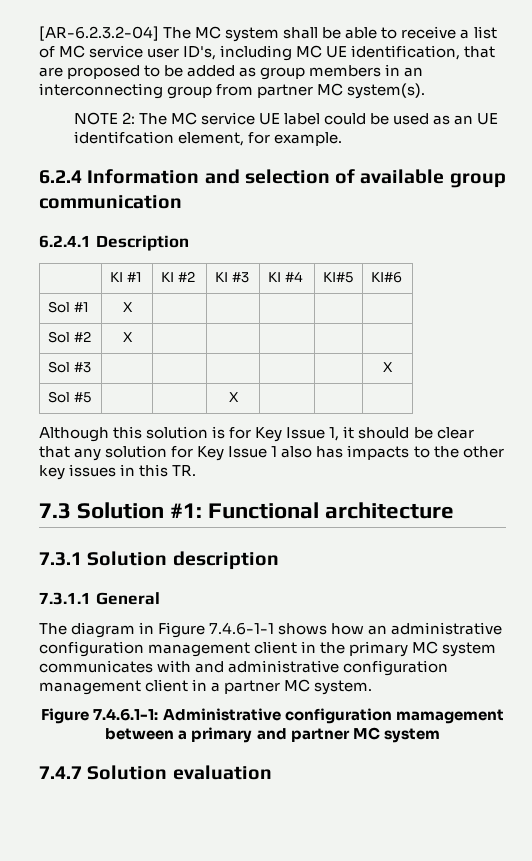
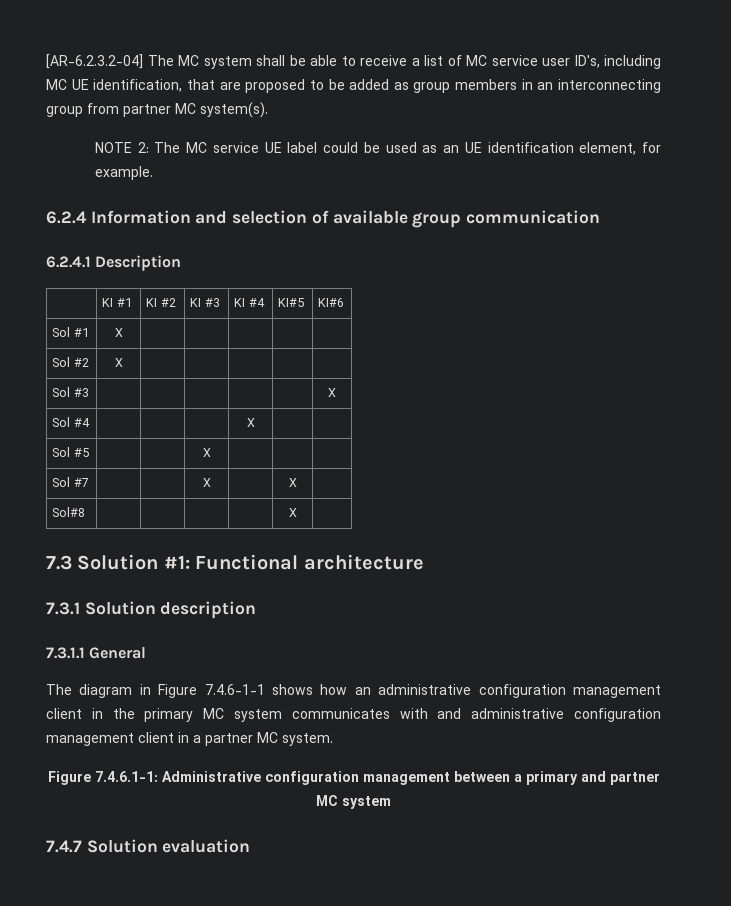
- NOTE 2: The MC service UE label could be used as an UE identifcation element, for example.
+ NOTE 2: The MC service UE label could be used as an UE identification element, for example.
+ Sol #4 | | | | X | |
- Although this solution is for Key Issue 1, it should be clear that any solution for Key Issue 1 also has impacts to the other key issues in this TR.
+ Sol #7 | | | X | | X |
+ Sol#8 | | | | | X |
- Figure 7.4.6.1-1: Administrative configuration mamagement between a primary and partner MC system
+ Figure 7.4.6.1-1: Administrative configuration management between a primary and partner MC system

